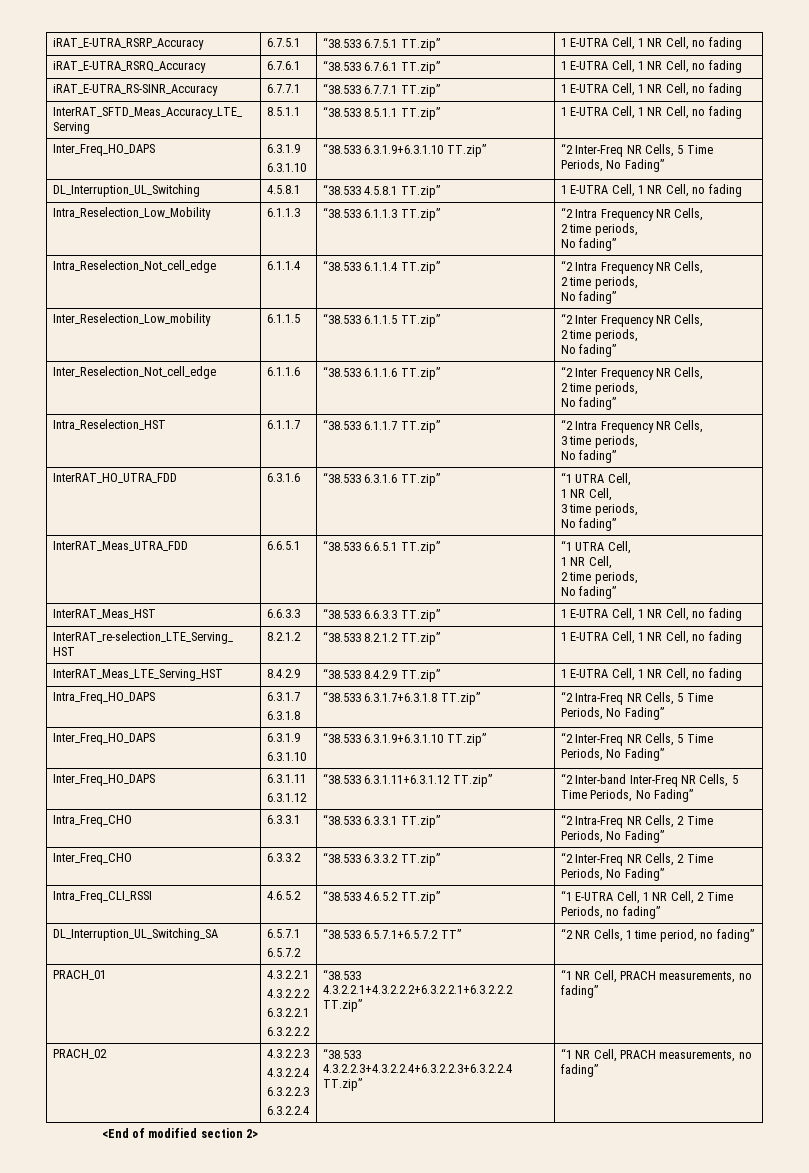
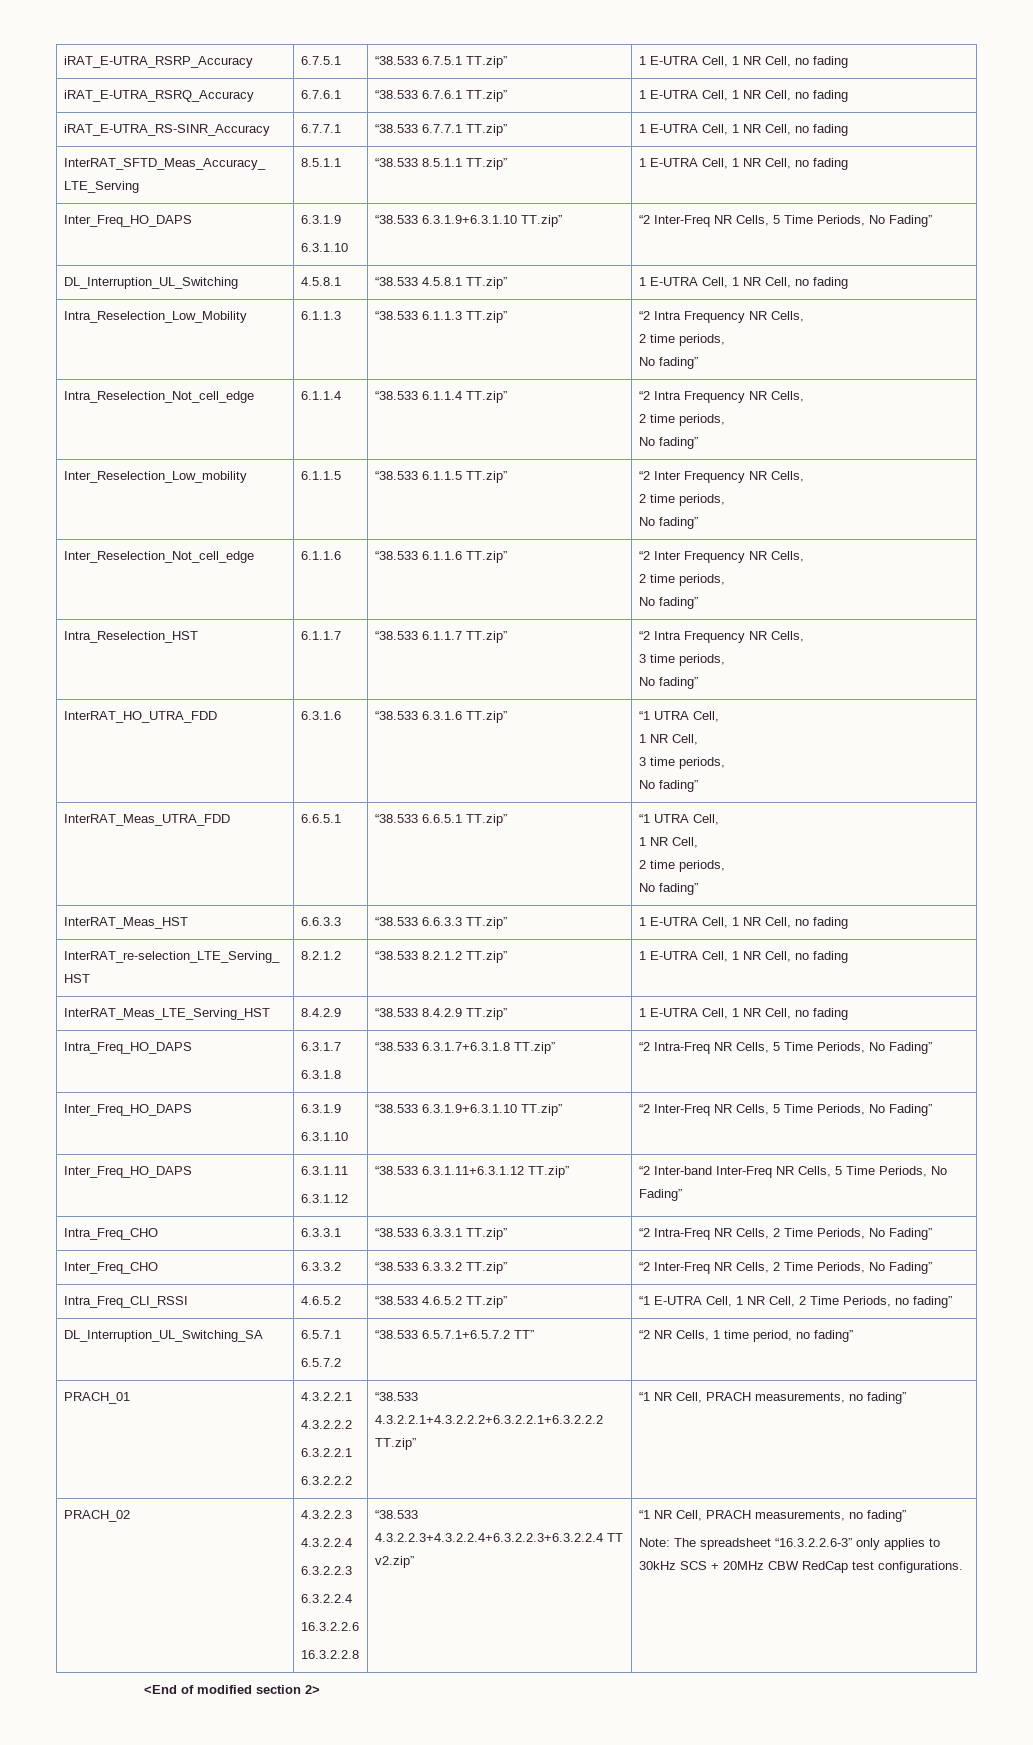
  PRACH_02 | 4.3.2.2.3
  4.3.2.2.4
  6.3.2.2.3
- 6.3.2.2.4 | “38.533 4.3.2.2.3+4.3.2.2.4+6.3.2.2.3+6.3.2.2.4 TT.zip” | “1 NR Cell, PRACH measurements, no fading”
+ 6.3.2.2.4
+ 16.3.2.2.6
+ 16.3.2.2.8 | “38.533 4.3.2.2.3+4.3.2.2.4+6.3.2.2.3+6.3.2.2.4 TT v2.zip” | “1 NR Cell, PRACH measurements, no fading”
+ Note: The spreadsheet “16.3.2.2.6-3” only applies to 30kHz SCS + 20MHz CBW RedCap test configurations.

